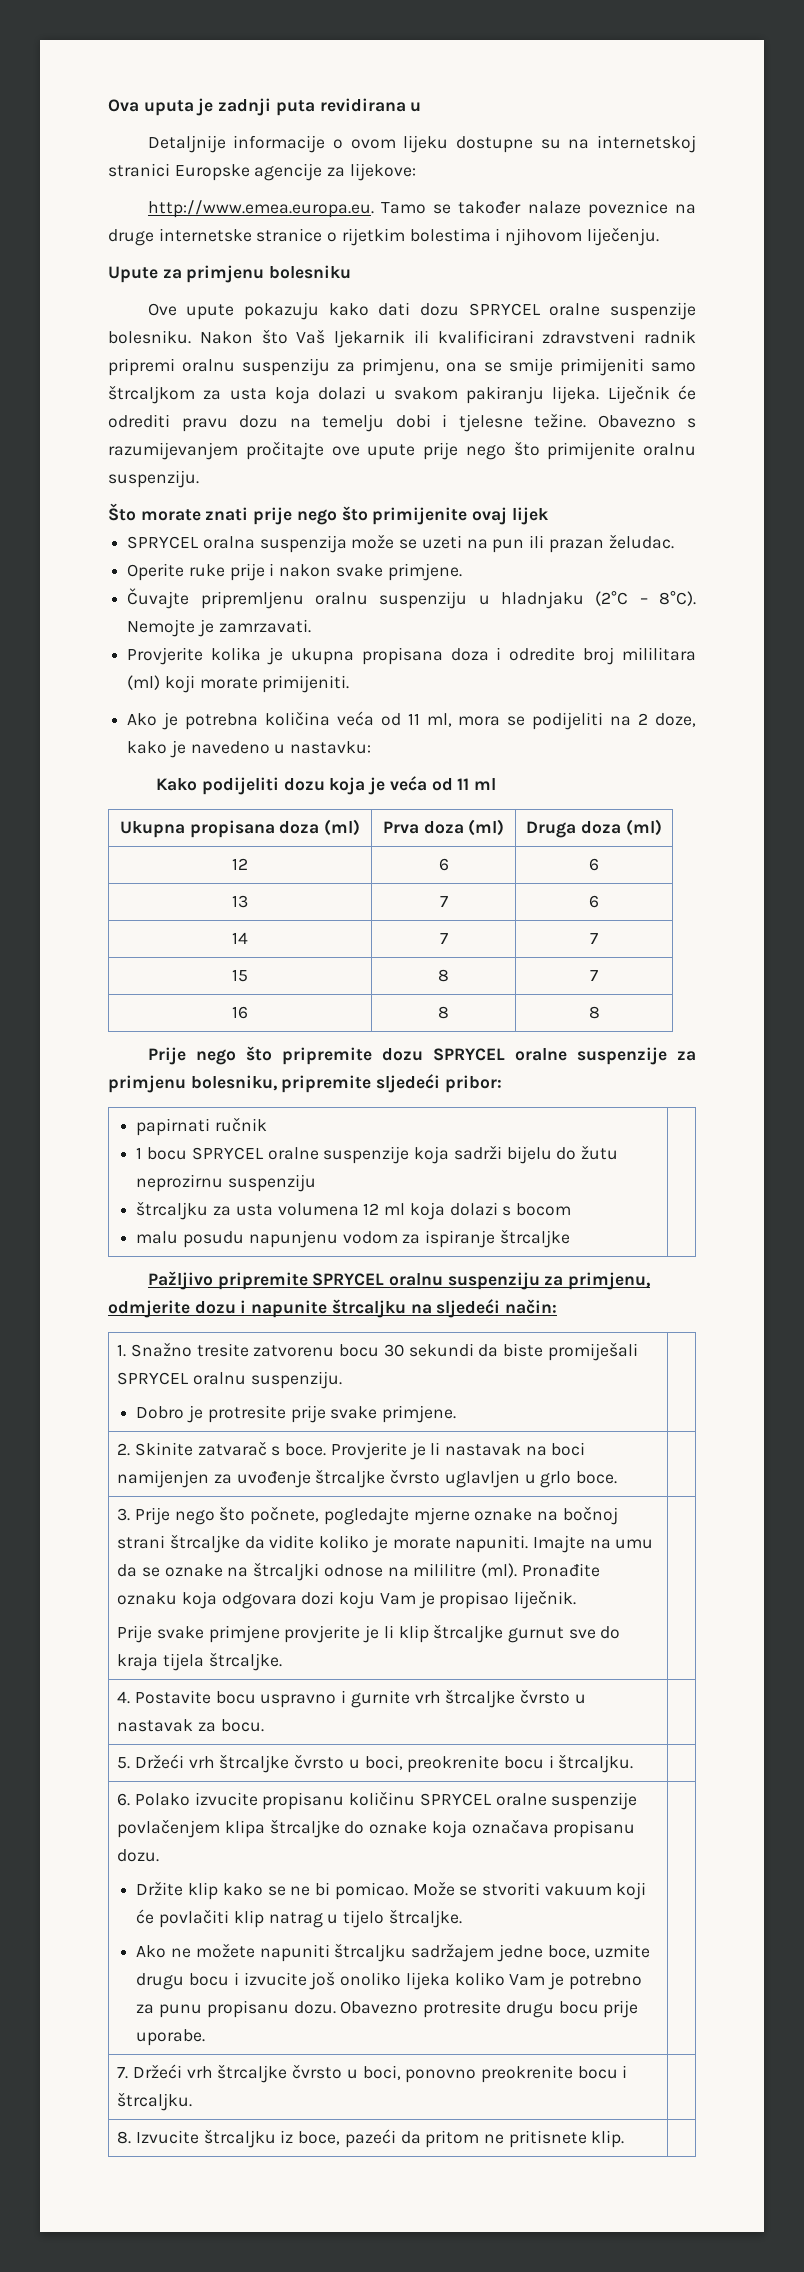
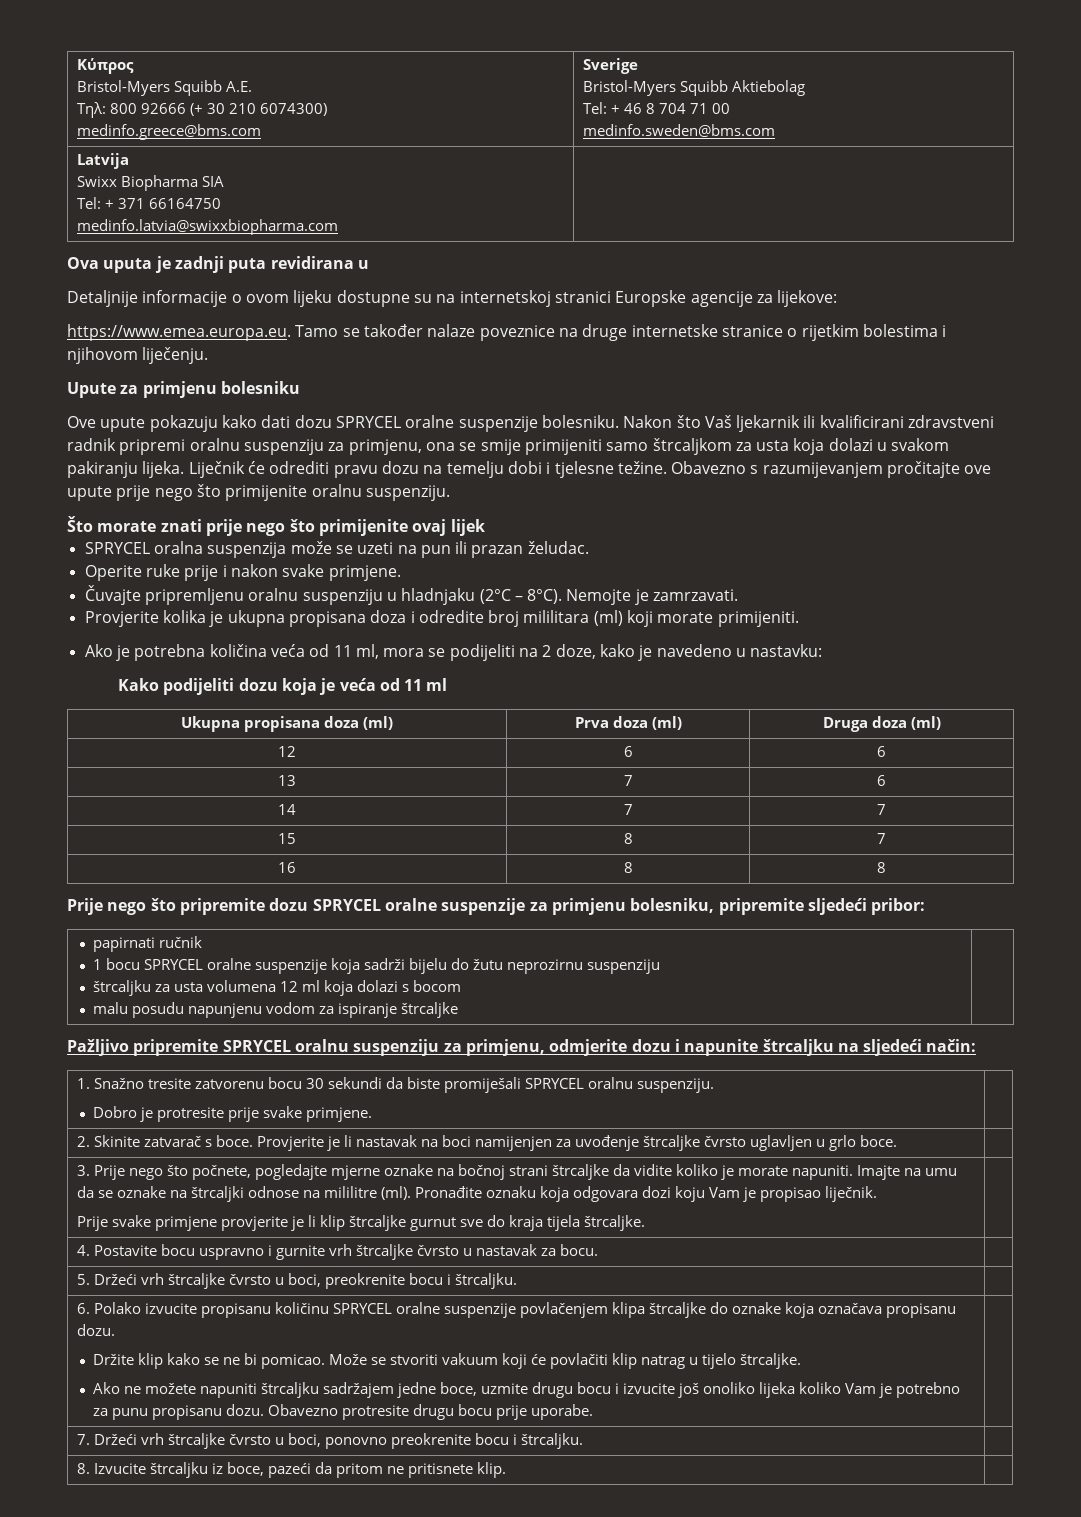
+ Κύπρος
+ Bristol-Myers Squibb A.E.
+ Τηλ: 800 92666 (+ 30 210 6074300)
+ medinfo.greece@bms.com | Sverige
+ Bristol-Myers Squibb Aktiebolag
+ Tel: + 46 8 704 71 00
+ medinfo.sweden@bms.com
+ Latvija
+ Swixx Biopharma SIA
+ Tel: + 371 66164750
+ medinfo.latvia@swixxbiopharma.com |
- http://www.emea.europa.eu. Tamo se također nalaze poveznice na druge internetske stranice o rijetkim bolestima i njihovom liječenju.
+ https://www.emea.europa.eu. Tamo se također nalaze poveznice na druge internetske stranice o rijetkim bolestima i njihovom liječenju.

